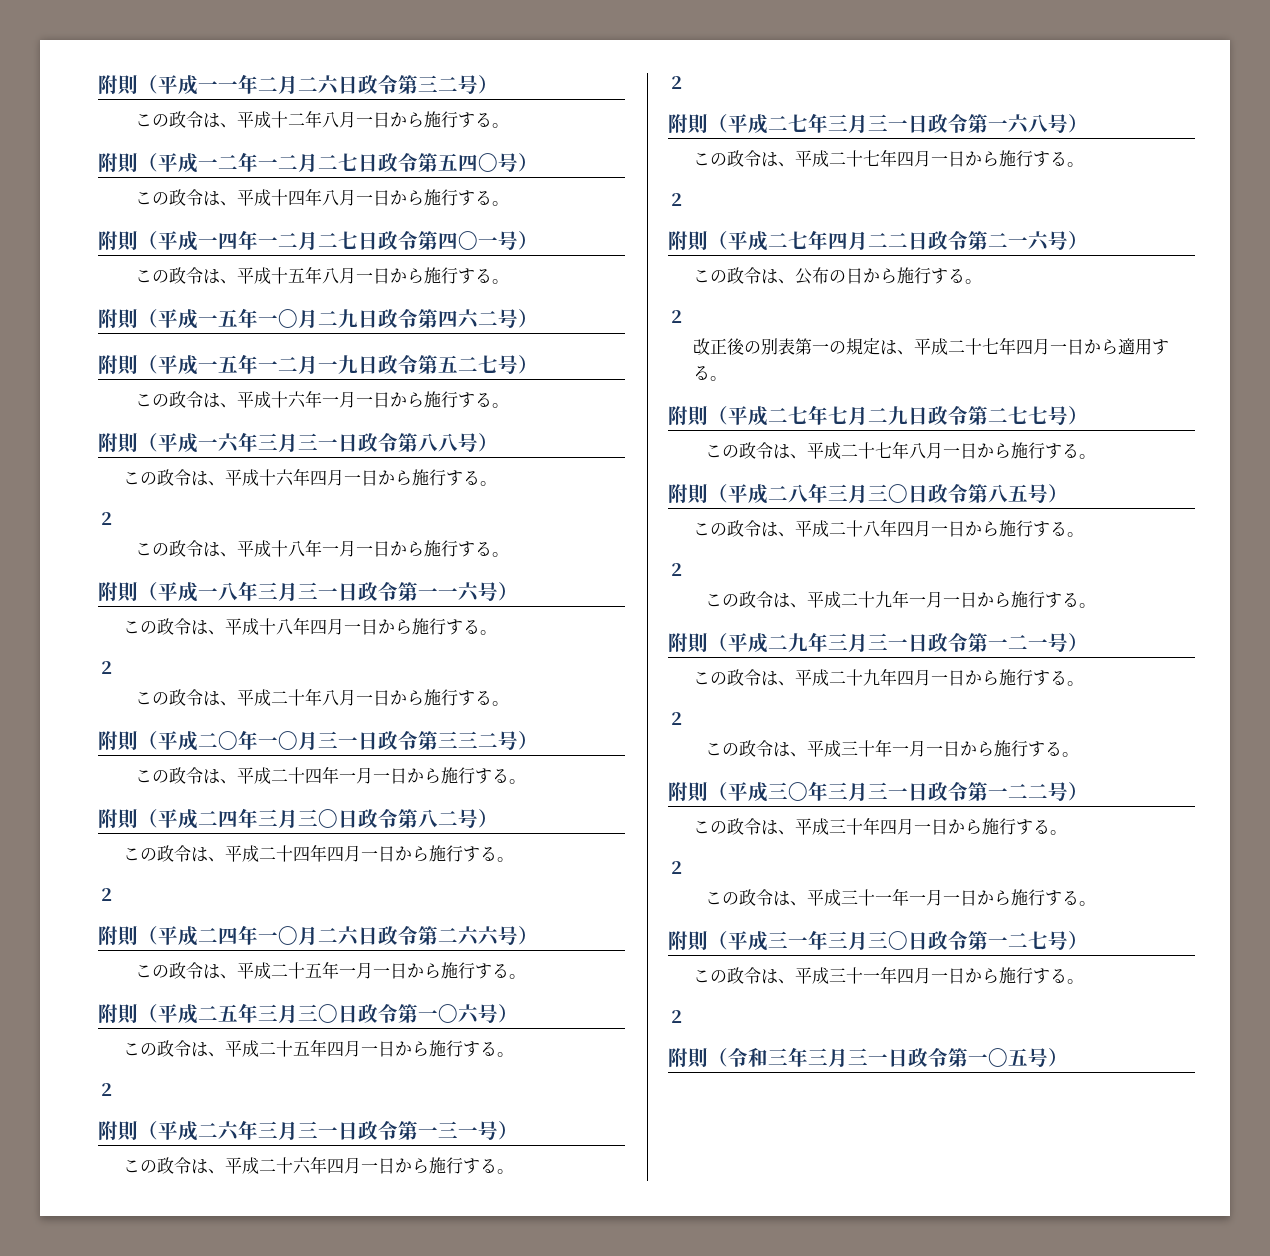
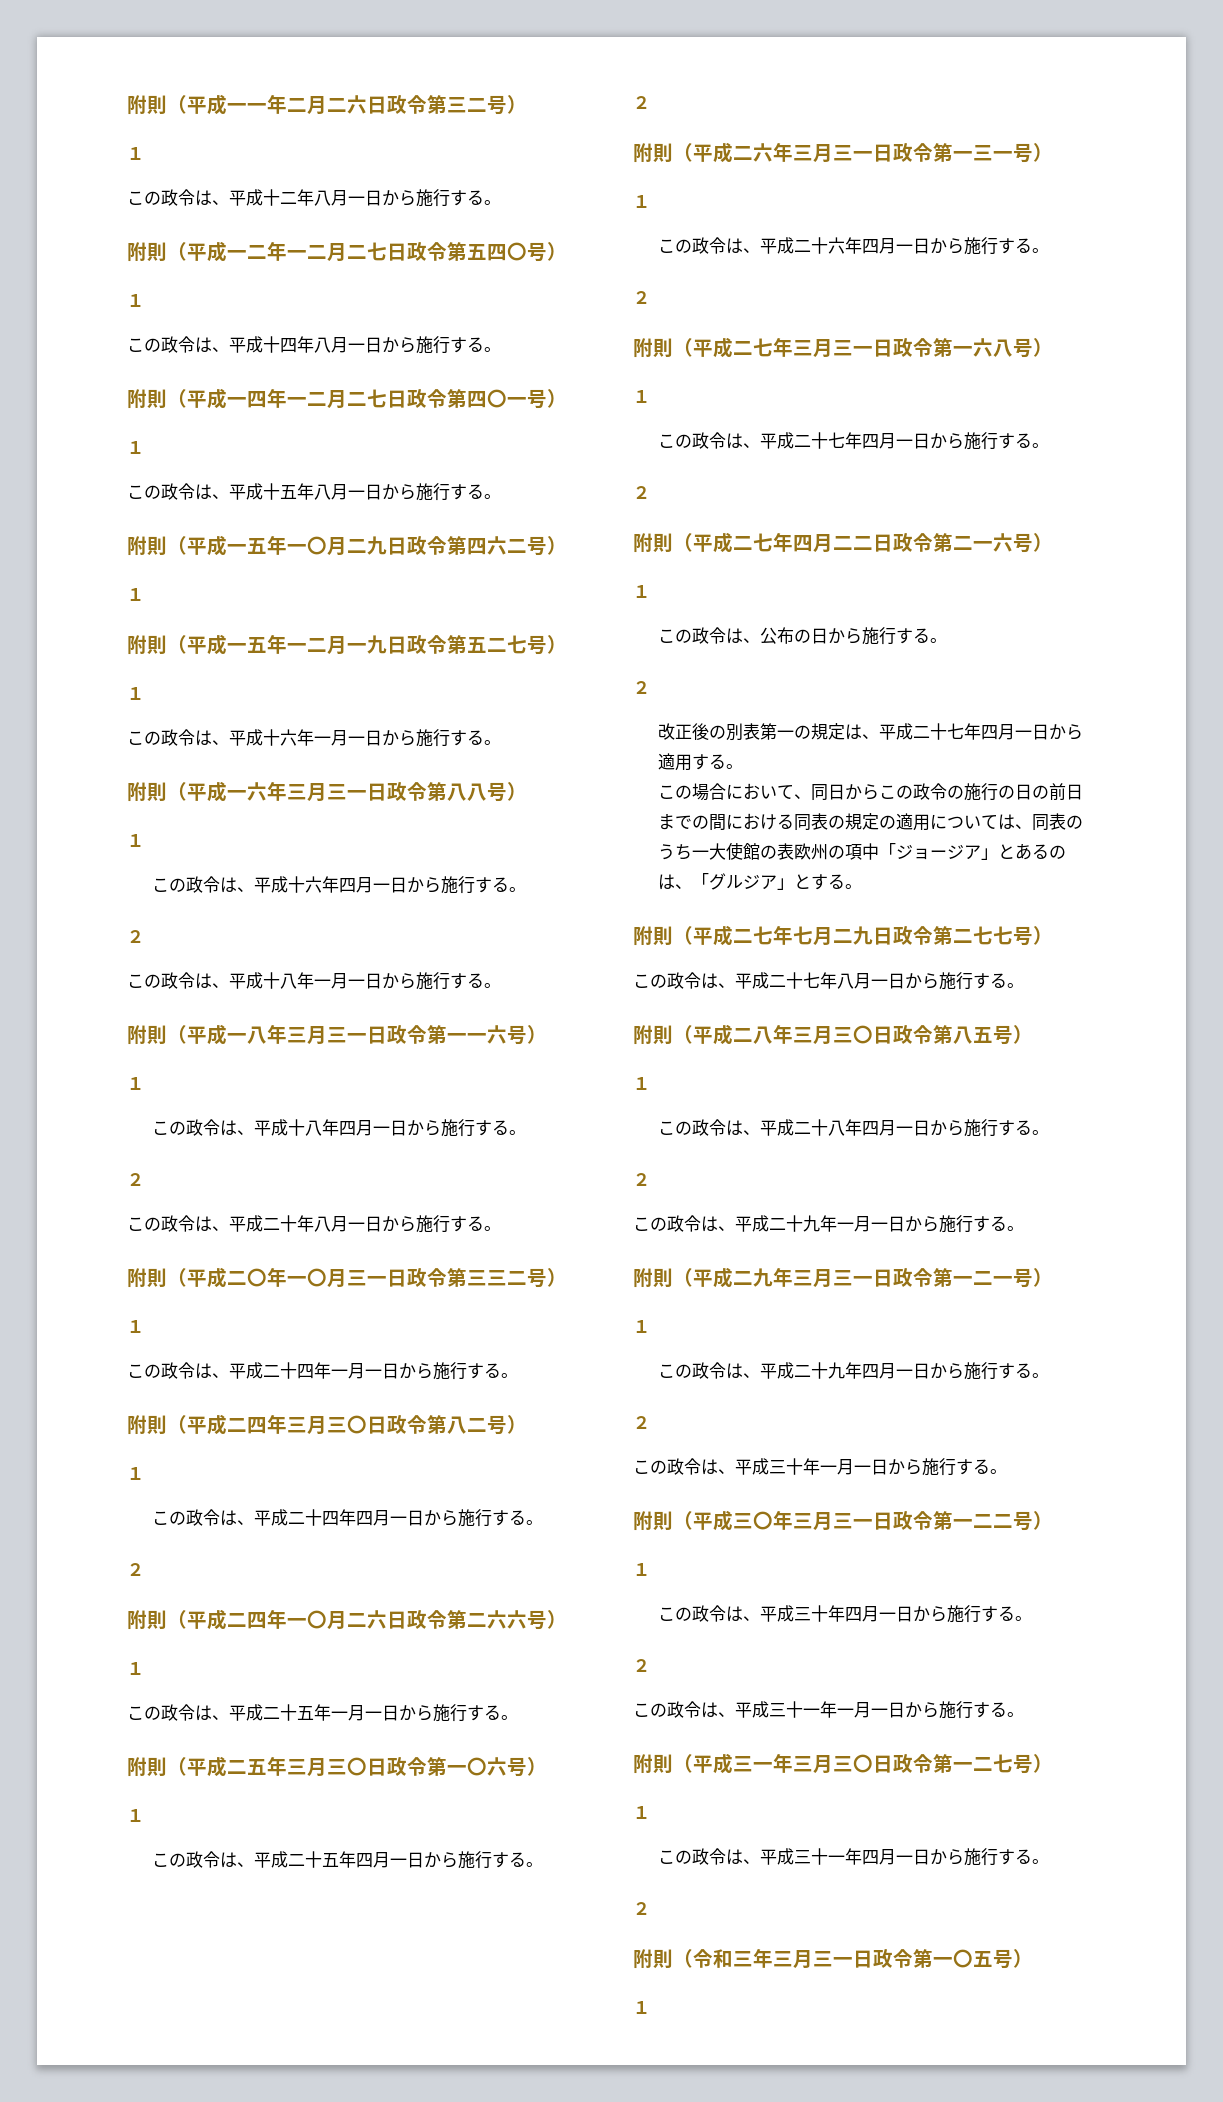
  附則（平成一一年二月二六日政令第三二号）
+ １
  附則（平成一二年一二月二七日政令第五四〇号）
+ １
  附則（平成一四年一二月二七日政令第四〇一号）
+ １
  附則（平成一五年一〇月二九日政令第四六二号）
+ １
  附則（平成一五年一二月一九日政令第五二七号）
+ １
  附則（平成一六年三月三一日政令第八八号）
+ １
  附則（平成一八年三月三一日政令第一一六号）
+ １
  附則（平成二〇年一〇月三一日政令第三三二号）
+ １
  附則（平成二四年三月三〇日政令第八二号）
+ １
  附則（平成二四年一〇月二六日政令第二六六号）
+ １
  附則（平成二五年三月三〇日政令第一〇六号）
+ １
  附則（平成二六年三月三一日政令第一三一号）
+ １
  附則（平成二七年三月三一日政令第一六八号）
+ １
  附則（平成二七年四月二二日政令第二一六号）
+ １
+ この場合において、同日からこの政令の施行の日の前日までの間における同表の規定の適用については、同表のうち一大使館の表欧州の項中「ジョージア」とあるのは、「グルジア」とする。
  附則（平成二八年三月三〇日政令第八五号）
+ １
  附則（平成二九年三月三一日政令第一二一号）
+ １
  附則（平成三〇年三月三一日政令第一二二号）
+ １
  附則（平成三一年三月三〇日政令第一二七号）
+ １
  附則（令和三年三月三一日政令第一〇五号）
+ １

